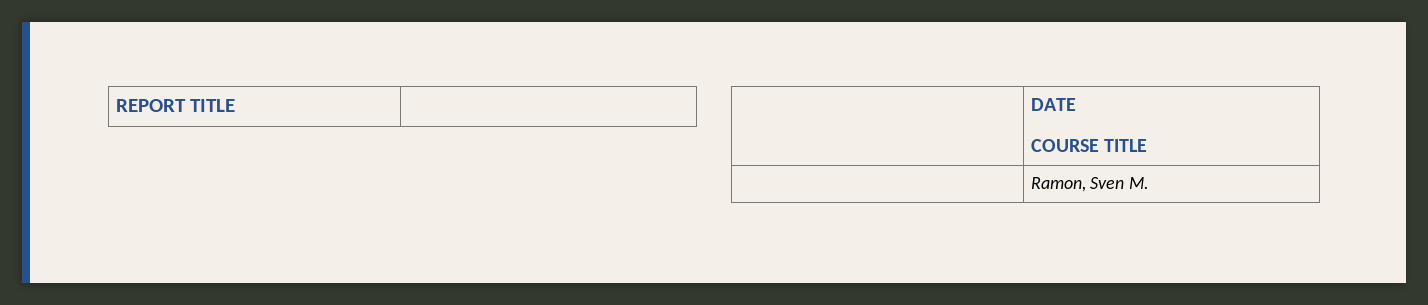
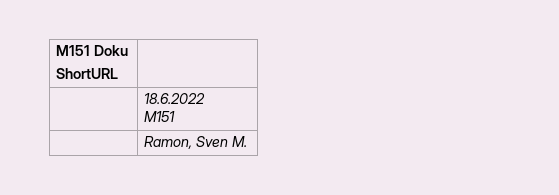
- REPORT TITLE |
- | DATE
- COURSE TITLE
+ M151 Doku
+ ShortURL |
+ | 18.6.2022
+ M151

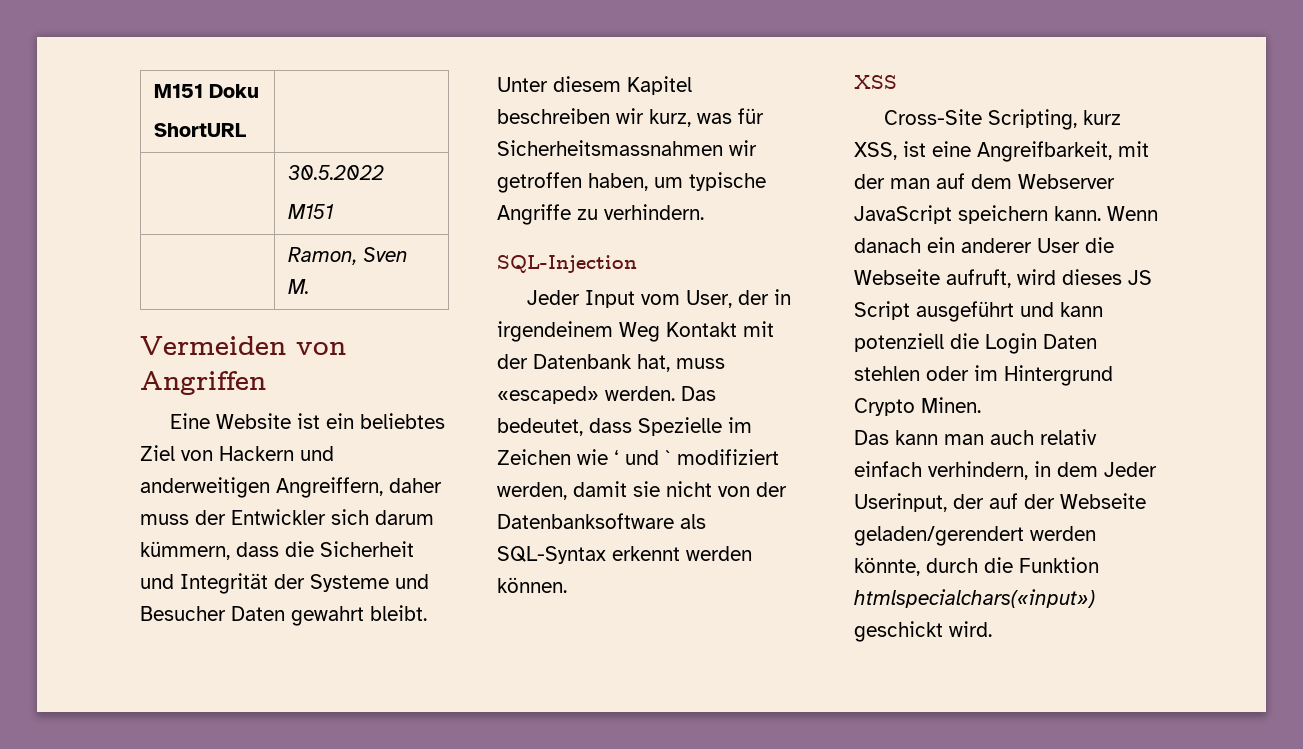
- | 18.6.2022
+ | 30.5.2022
+ Vermeiden von Angriffen
+ Eine Website ist ein beliebtes Ziel von Hackern und anderweitigen Angreiffern, daher muss der Entwickler sich darum kümmern, dass die Sicherheit und Integrität der Systeme und Besucher Daten gewahrt bleibt. Unter diesem Kapitel beschreiben wir kurz, was für Sicherheitsmassnahmen wir getroffen haben, um typische Angriffe zu verhindern.
+ SQL-Injection
+ Jeder Input vom User, der in irgendeinem Weg Kontakt mit der Datenbank hat, muss «escaped» werden. Das bedeutet, dass Spezielle im Zeichen wie ‘ und ` modifiziert werden, damit sie nicht von der Datenbanksoftware als SQL-Syntax erkennt werden können.
+ XSS
+ Cross-Site Scripting, kurz XSS, ist eine Angreifbarkeit, mit der man auf dem Webserver JavaScript speichern kann. Wenn danach ein anderer User die Webseite aufruft, wird dieses JS Script ausgeführt und kann potenziell die Login Daten stehlen oder im Hintergrund Crypto Minen.
+ Das kann man auch relativ einfach verhindern, in dem Jeder Userinput, der auf der Webseite geladen/gerendert werden könnte, durch die Funktion htmlspecialchars(«input») geschickt wird.

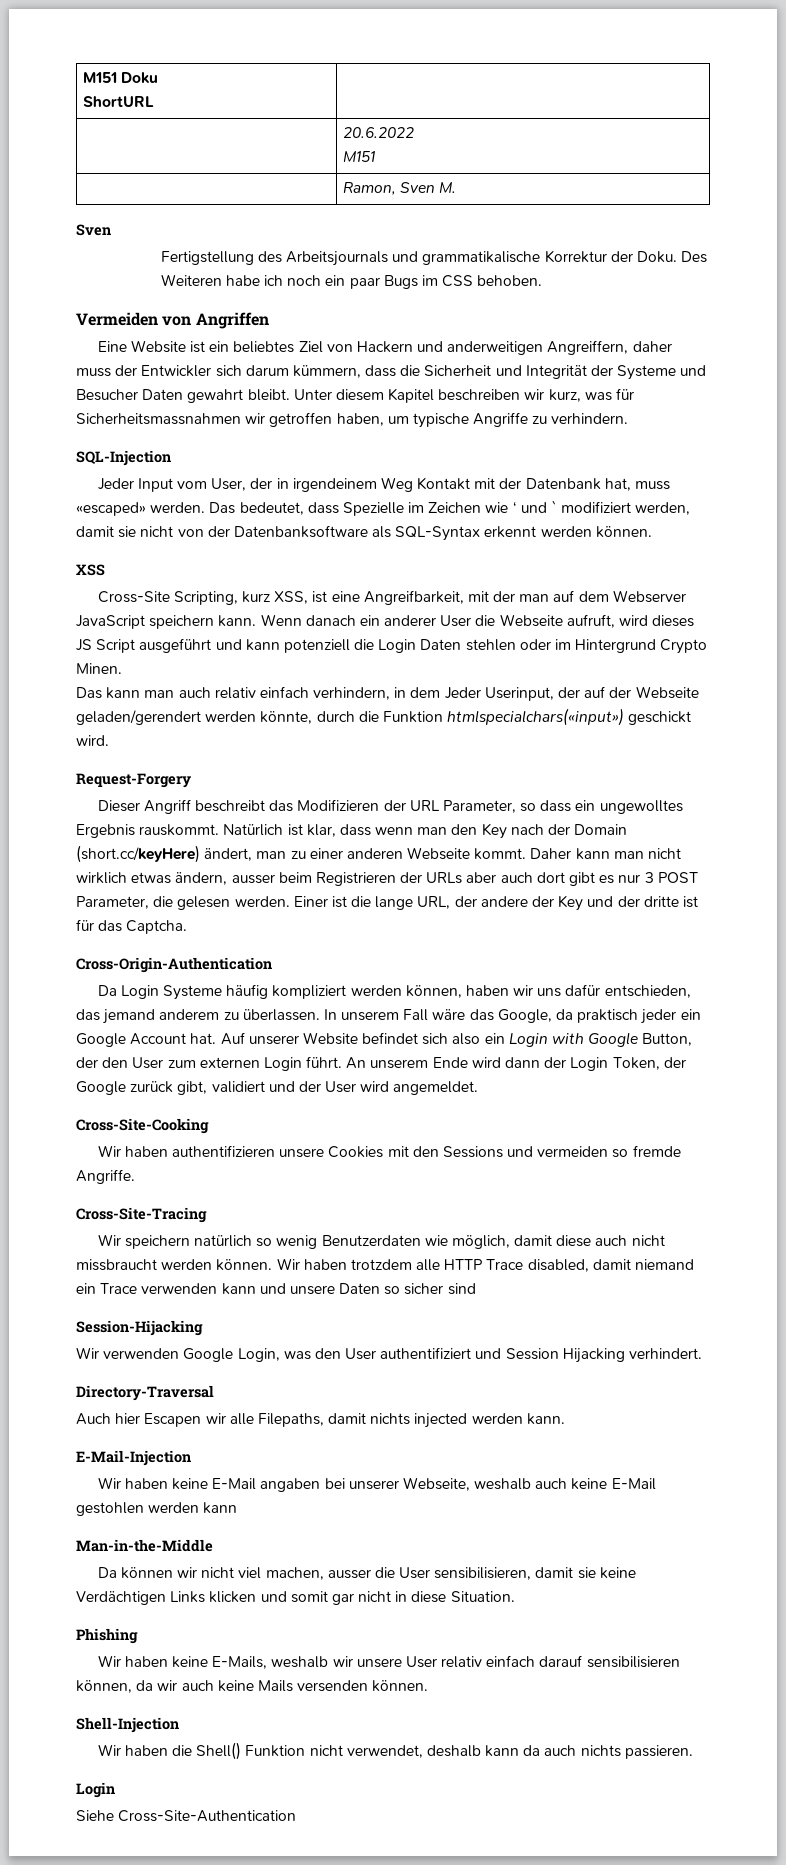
- | 30.5.2022
+ | 20.6.2022
  | Ramon, Sven M.
+ Sven
+ Fertigstellung des Arbeitsjournals und grammatikalische Korrektur der Doku. Des Weiteren habe ich noch ein paar Bugs im CSS behoben.
+ Request-Forgery
+ Dieser Angriff beschreibt das Modifizieren der URL Parameter, so dass ein ungewolltes Ergebnis rauskommt. Natürlich ist klar, dass wenn man den Key nach der Domain (short.cc/keyHere) ändert, man zu einer anderen Webseite kommt. Daher kann man nicht wirklich etwas ändern, ausser beim Registrieren der URLs aber auch dort gibt es nur 3 POST Parameter, die gelesen werden. Einer ist die lange URL, der andere der Key und der dritte ist für das Captcha.
+ Cross-Origin-Authentication
+ Da Login Systeme häufig kompliziert werden können, haben wir uns dafür entschieden, das jemand anderem zu überlassen. In unserem Fall wäre das Google, da praktisch jeder ein Google Account hat. Auf unserer Website befindet sich also ein Login with Google Button, der den User zum externen Login führt. An unserem Ende wird dann der Login Token, der Google zurück gibt, validiert und der User wird angemeldet.
+ Cross-Site-Cooking
+ Wir haben authentifizieren unsere Cookies mit den Sessions und vermeiden so fremde Angriffe.
+ Cross-Site-Tracing
+ Wir speichern natürlich so wenig Benutzerdaten wie möglich, damit diese auch nicht missbraucht werden können. Wir haben trotzdem alle HTTP Trace disabled, damit niemand ein Trace verwenden kann und unsere Daten so sicher sind
+ Session-Hijacking
+ Wir verwenden Google Login, was den User authentifiziert und Session Hijacking verhindert.
+ Directory-Traversal
+ Auch hier Escapen wir alle Filepaths, damit nichts injected werden kann.
+ E-Mail-Injection
+ Wir haben keine E-Mail angaben bei unserer Webseite, weshalb auch keine E-Mail gestohlen werden kann
+ Man-in-the-Middle
+ Da können wir nicht viel machen, ausser die User sensibilisieren, damit sie keine Verdächtigen Links klicken und somit gar nicht in diese Situation.
+ Phishing
+ Wir haben keine E-Mails, weshalb wir unsere User relativ einfach darauf sensibilisieren können, da wir auch keine Mails versenden können.
+ Shell-Injection
+ Wir haben die Shell() Funktion nicht verwendet, deshalb kann da auch nichts passieren.
+ Login
+ Siehe Cross-Site-Authentication

